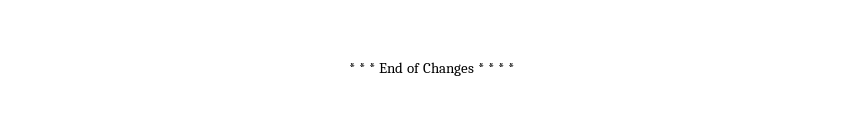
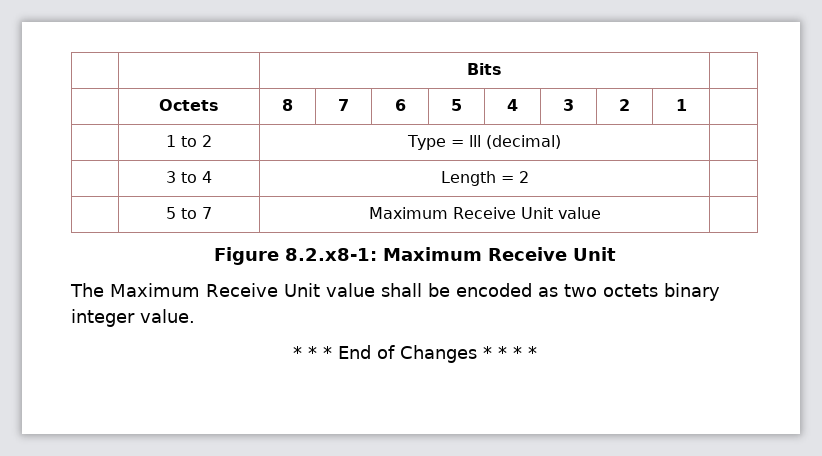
+ | | Bits |
+ | Octets | 8 | 7 | 6 | 5 | 4 | 3 | 2 | 1 |
+ | 1 to 2 | Type = lll (decimal) |
+ | 3 to 4 | Length = 2 |
+ | 5 to 7 | Maximum Receive Unit value |
+ Figure 8.2.x8-1: Maximum Receive Unit
+ The Maximum Receive Unit value shall be encoded as two octets binary integer value.

